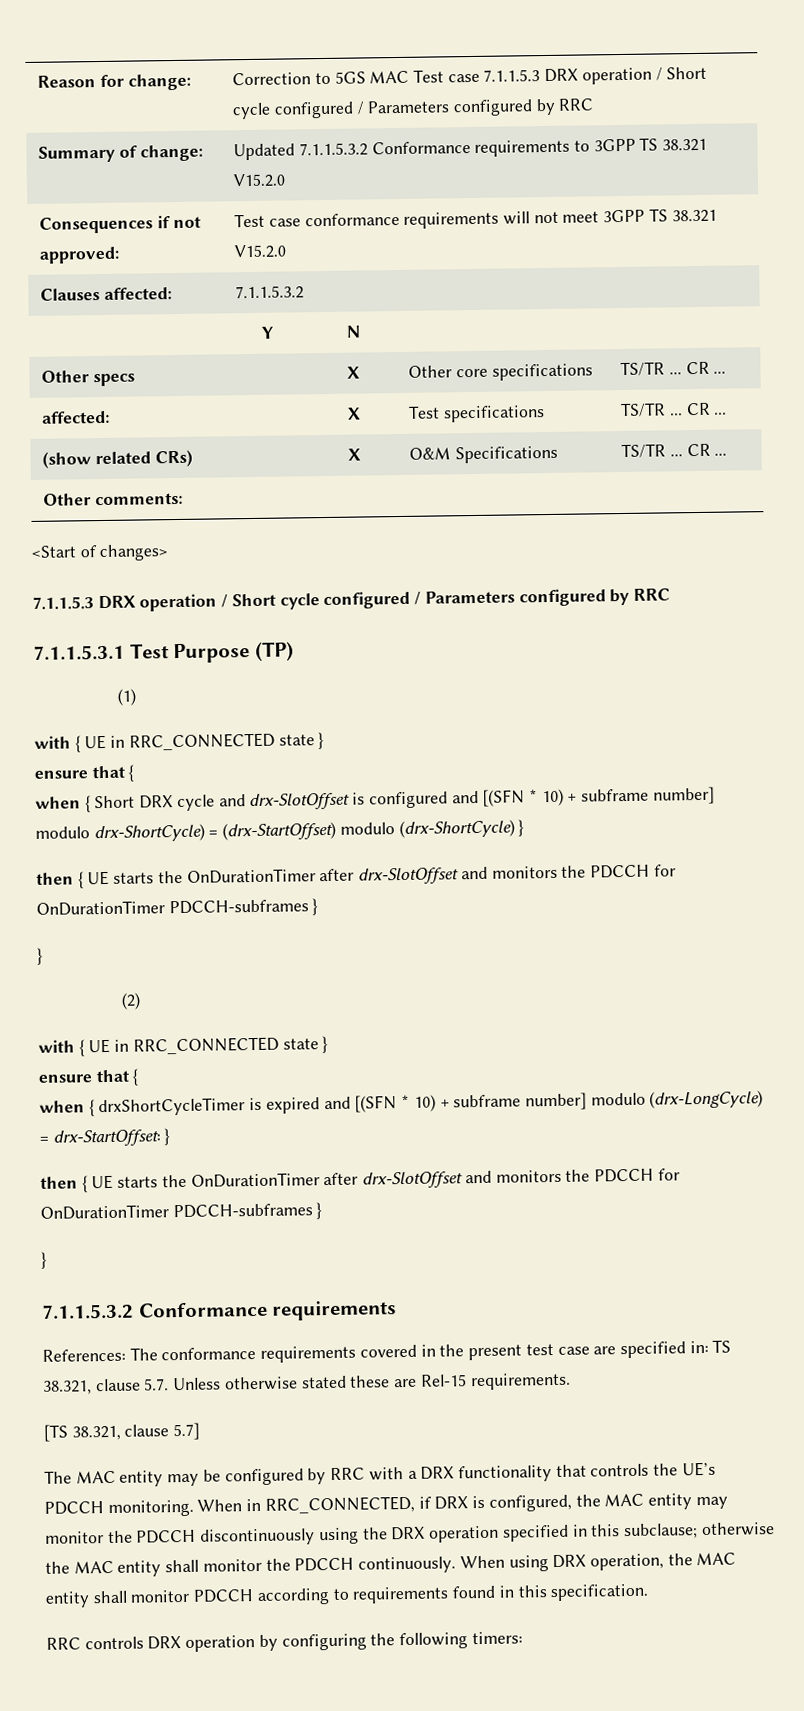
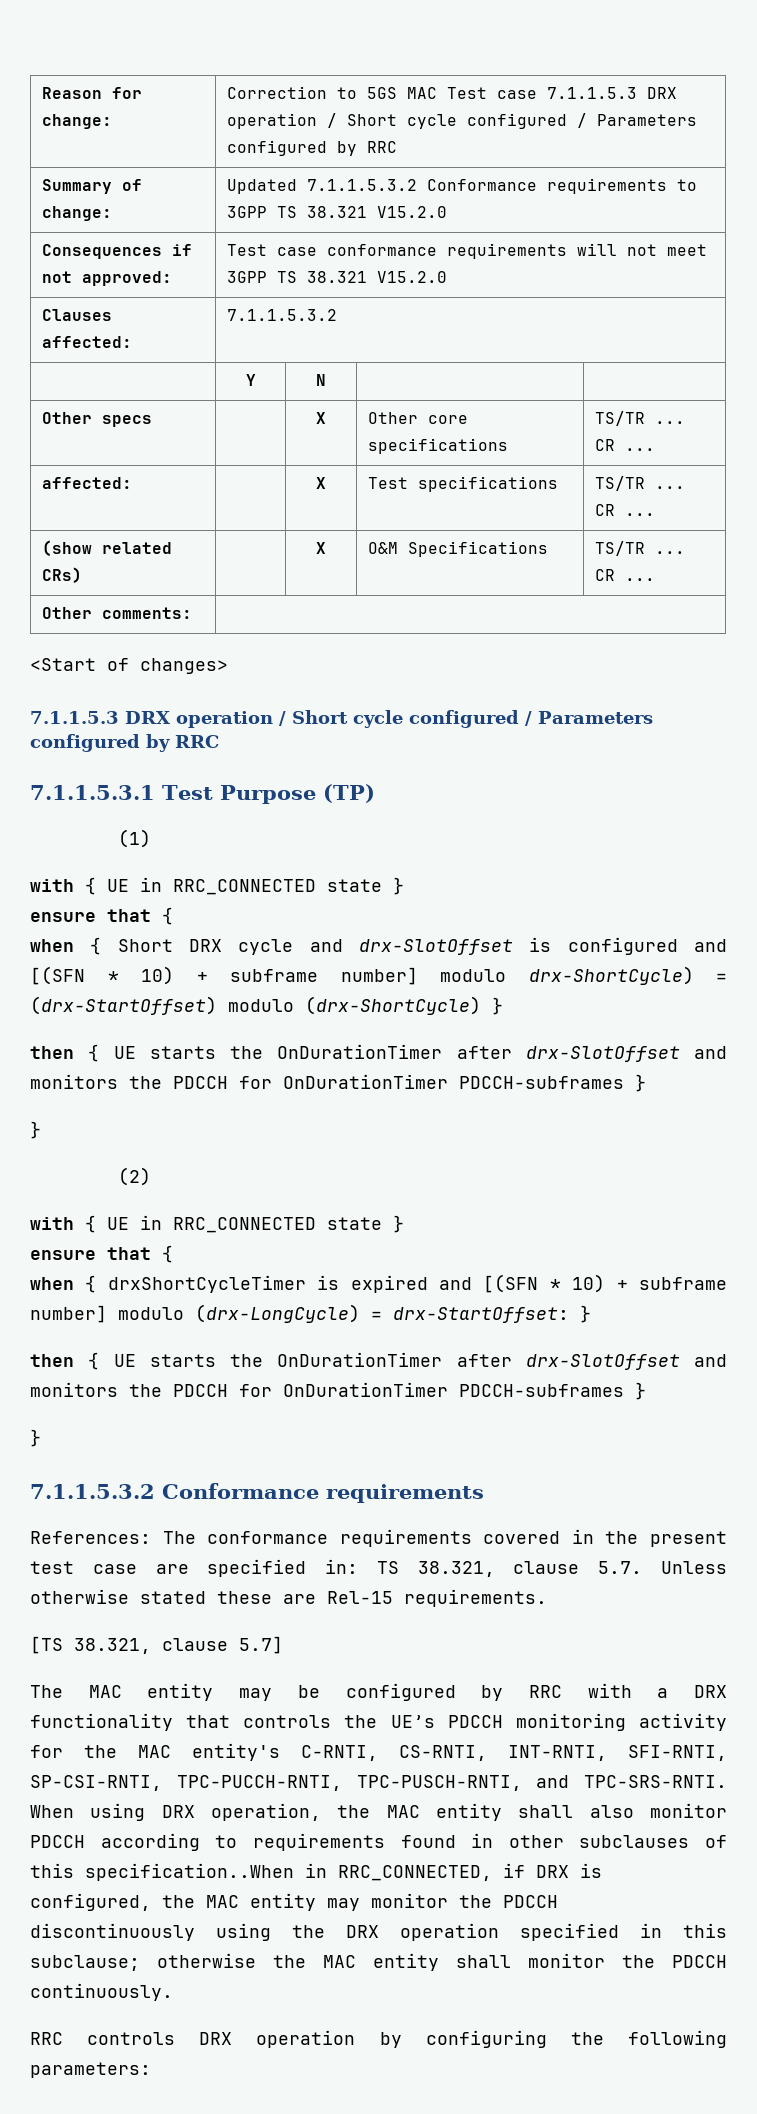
- The MAC entity may be configured by RRC with a DRX functionality that controls the UE’s PDCCH monitoring. When in RRC_CONNECTED, if DRX is configured, the MAC entity may monitor the PDCCH discontinuously using the DRX operation specified in this subclause; otherwise the MAC entity shall monitor the PDCCH continuously. When using DRX operation, the MAC entity shall monitor PDCCH according to requirements found in this specification.
+ The MAC entity may be configured by RRC with a DRX functionality that controls the UE’s PDCCH monitoring activity for the MAC entity's C-RNTI, CS-RNTI, INT-RNTI, SFI-RNTI, SP-CSI-RNTI, TPC-PUCCH-RNTI, TPC-PUSCH-RNTI, and TPC-SRS-RNTI. When using DRX operation, the MAC entity shall also monitor PDCCH according to requirements found in other subclauses of this specification..When in RRC_CONNECTED, if DRX is configured, the MAC entity may monitor the PDCCH discontinuously using the DRX operation specified in this subclause; otherwise the MAC entity shall monitor the PDCCH continuously.
- RRC controls DRX operation by configuring the following timers:
+ RRC controls DRX operation by configuring the following parameters:

